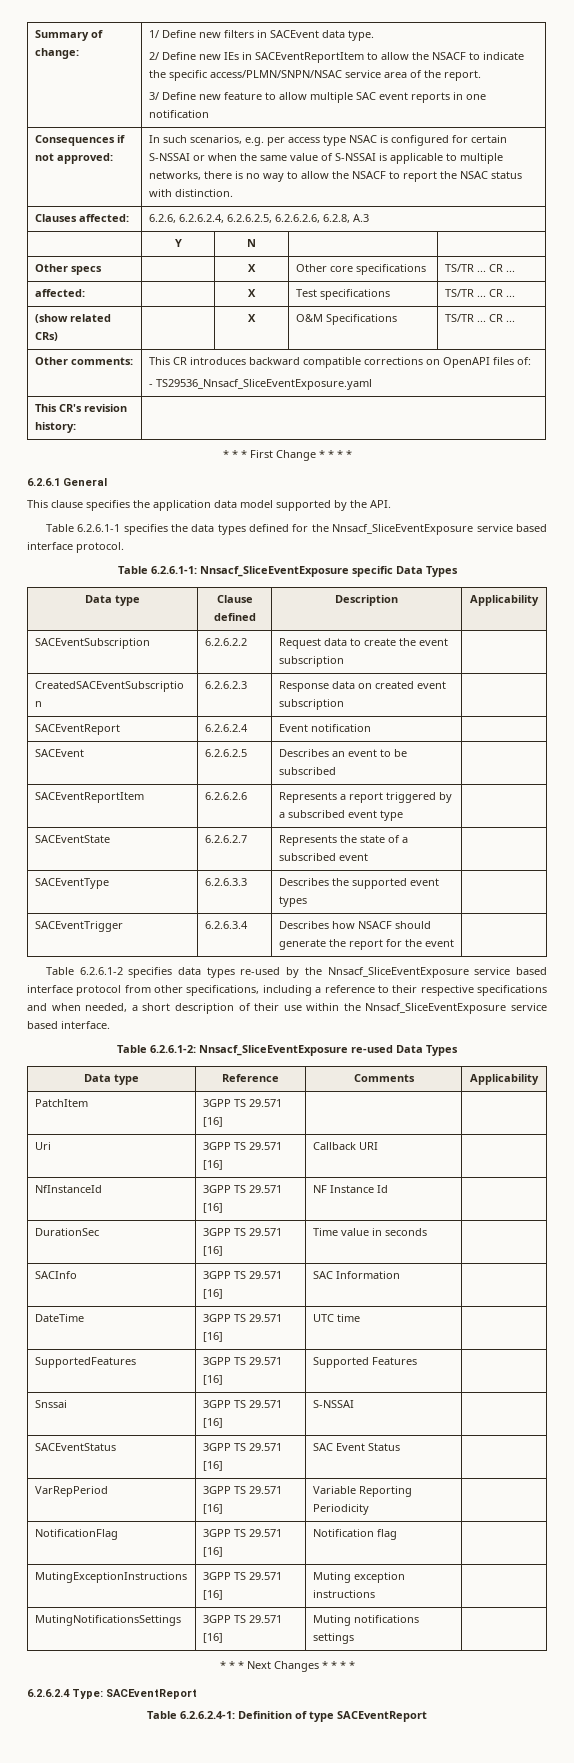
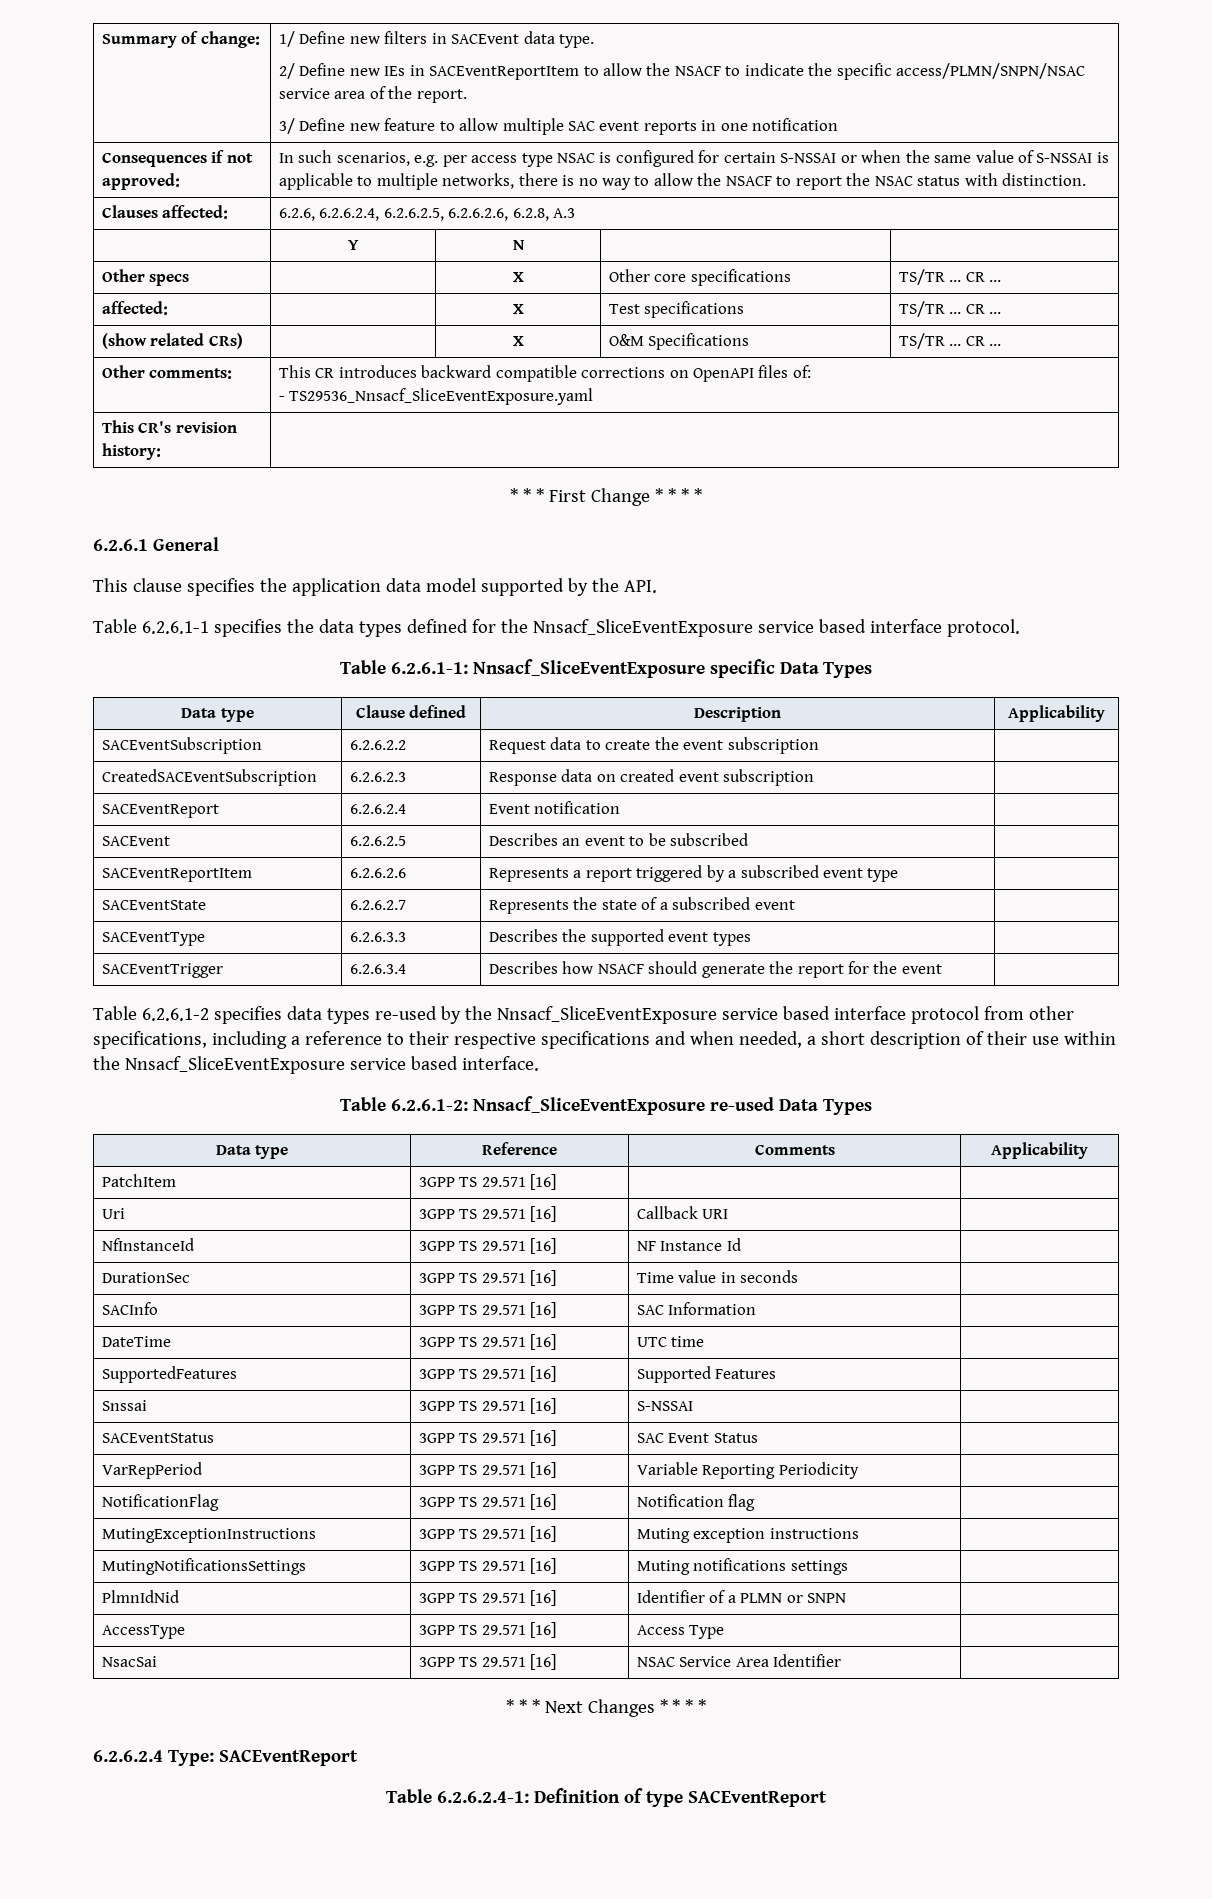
+ PlmnIdNid | 3GPP TS 29.571 [16] | Identifier of a PLMN or SNPN |
+ AccessType | 3GPP TS 29.571 [16] | Access Type |
+ NsacSai | 3GPP TS 29.571 [16] | NSAC Service Area Identifier |

